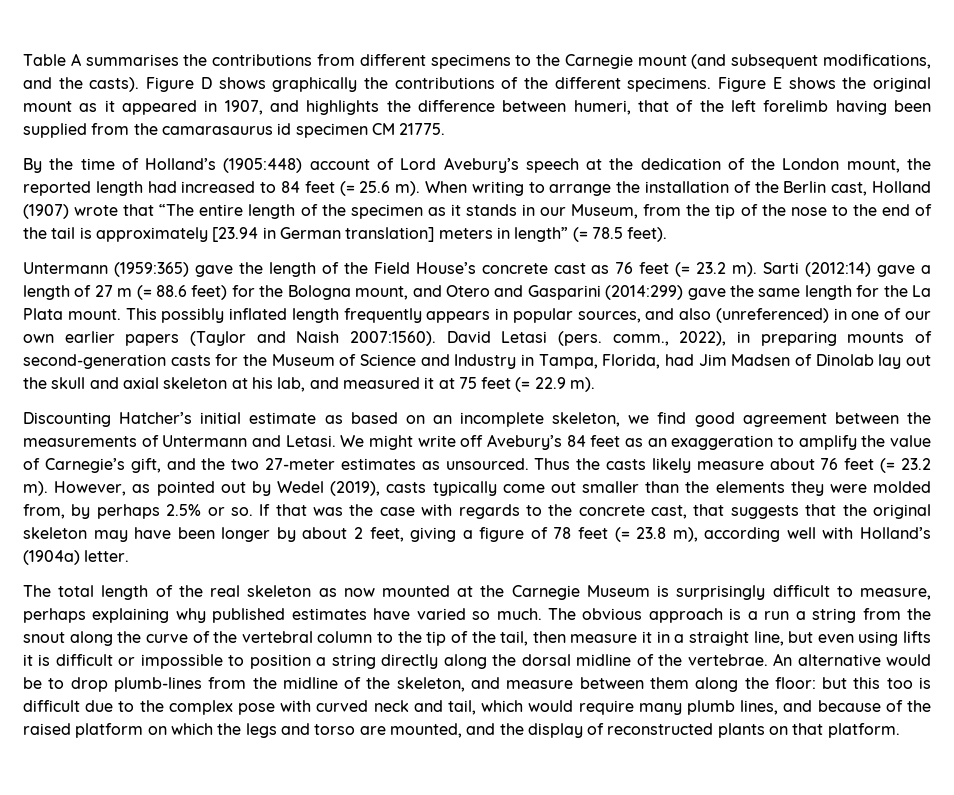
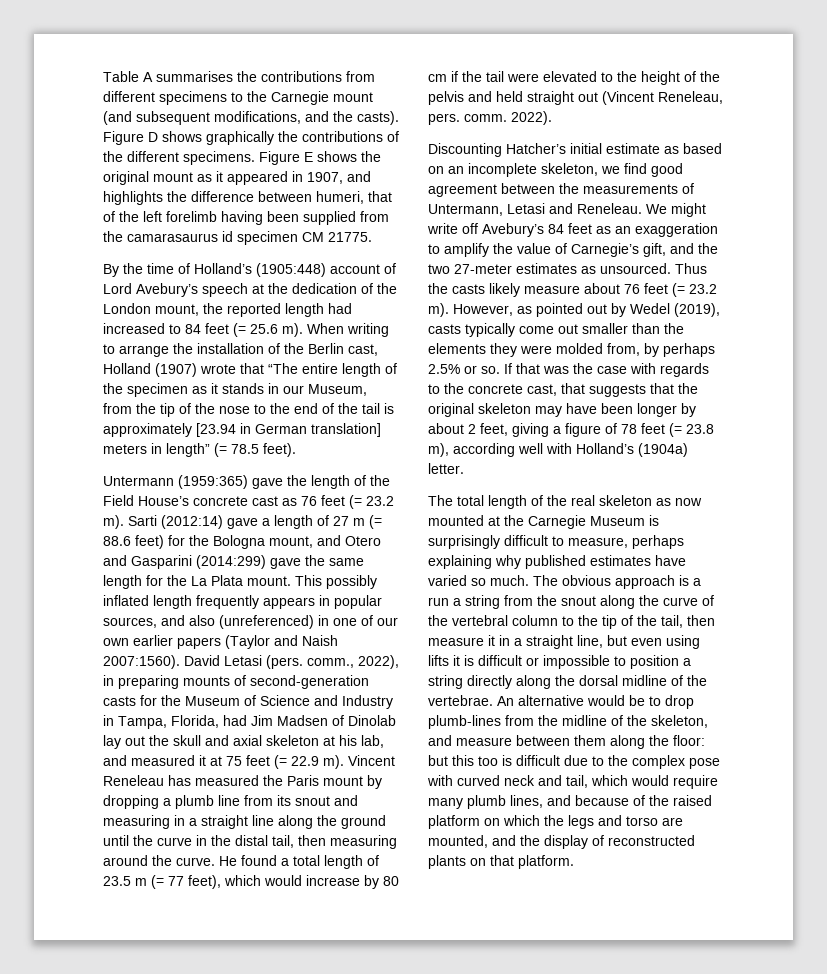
+ Vincent Reneleau has measured the Paris mount by dropping a plumb line from its snout and measuring in a straight line along the ground until the curve in the distal tail, then measuring around the curve. He found a total length of 23.5 m (= 77 feet), which would increase by 80 cm if the tail were elevated to the height of the pelvis and held straight out (Vincent Reneleau, pers. comm. 2022).
- Discounting Hatcher’s initial estimate as based on an incomplete skeleton, we find good agreement between the measurements of Untermann and Letasi.
+ Discounting Hatcher’s initial estimate as based on an incomplete skeleton, we find good agreement between the measurements of Untermann, Letasi and Reneleau.

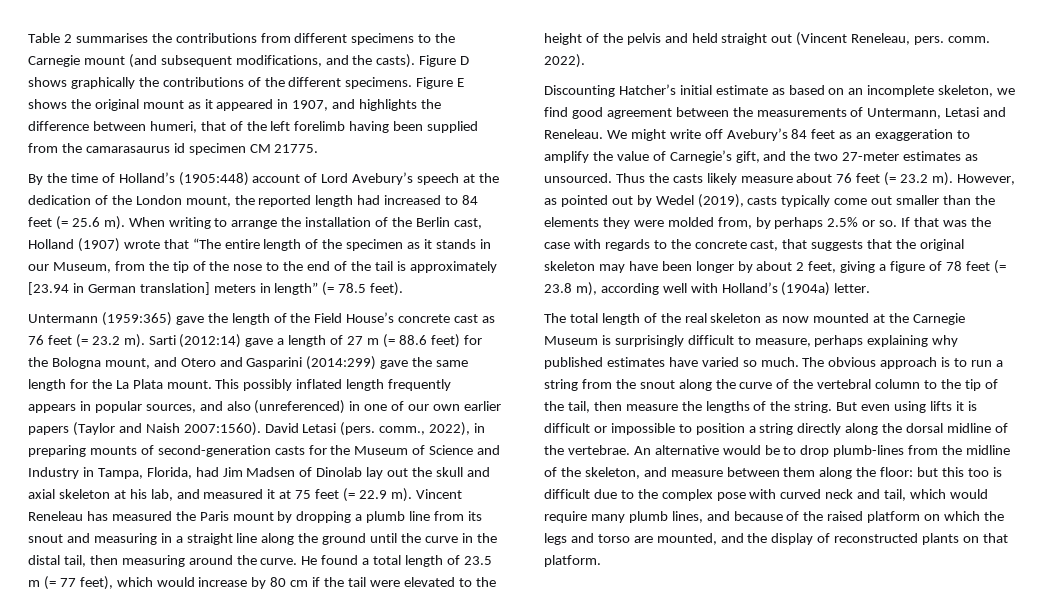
- Table A summarises the contributions from different specimens to the Carnegie mount (and subsequent modifications, and the casts).
+ Table 2 summarises the contributions from different specimens to the Carnegie mount (and subsequent modifications, and the casts).
- The obvious approach is a run a string from the snout along the curve of the vertebral column to the tip of the tail, then measure it in a straight line, but even using lifts it is difficult or impossible to position a string directly along the dorsal midline of the vertebrae.
+ The obvious approach is to run a string from the snout along the curve of the vertebral column to the tip of the tail, then measure the lengths of the string. But even using lifts it is difficult or impossible to position a string directly along the dorsal midline of the vertebrae.

